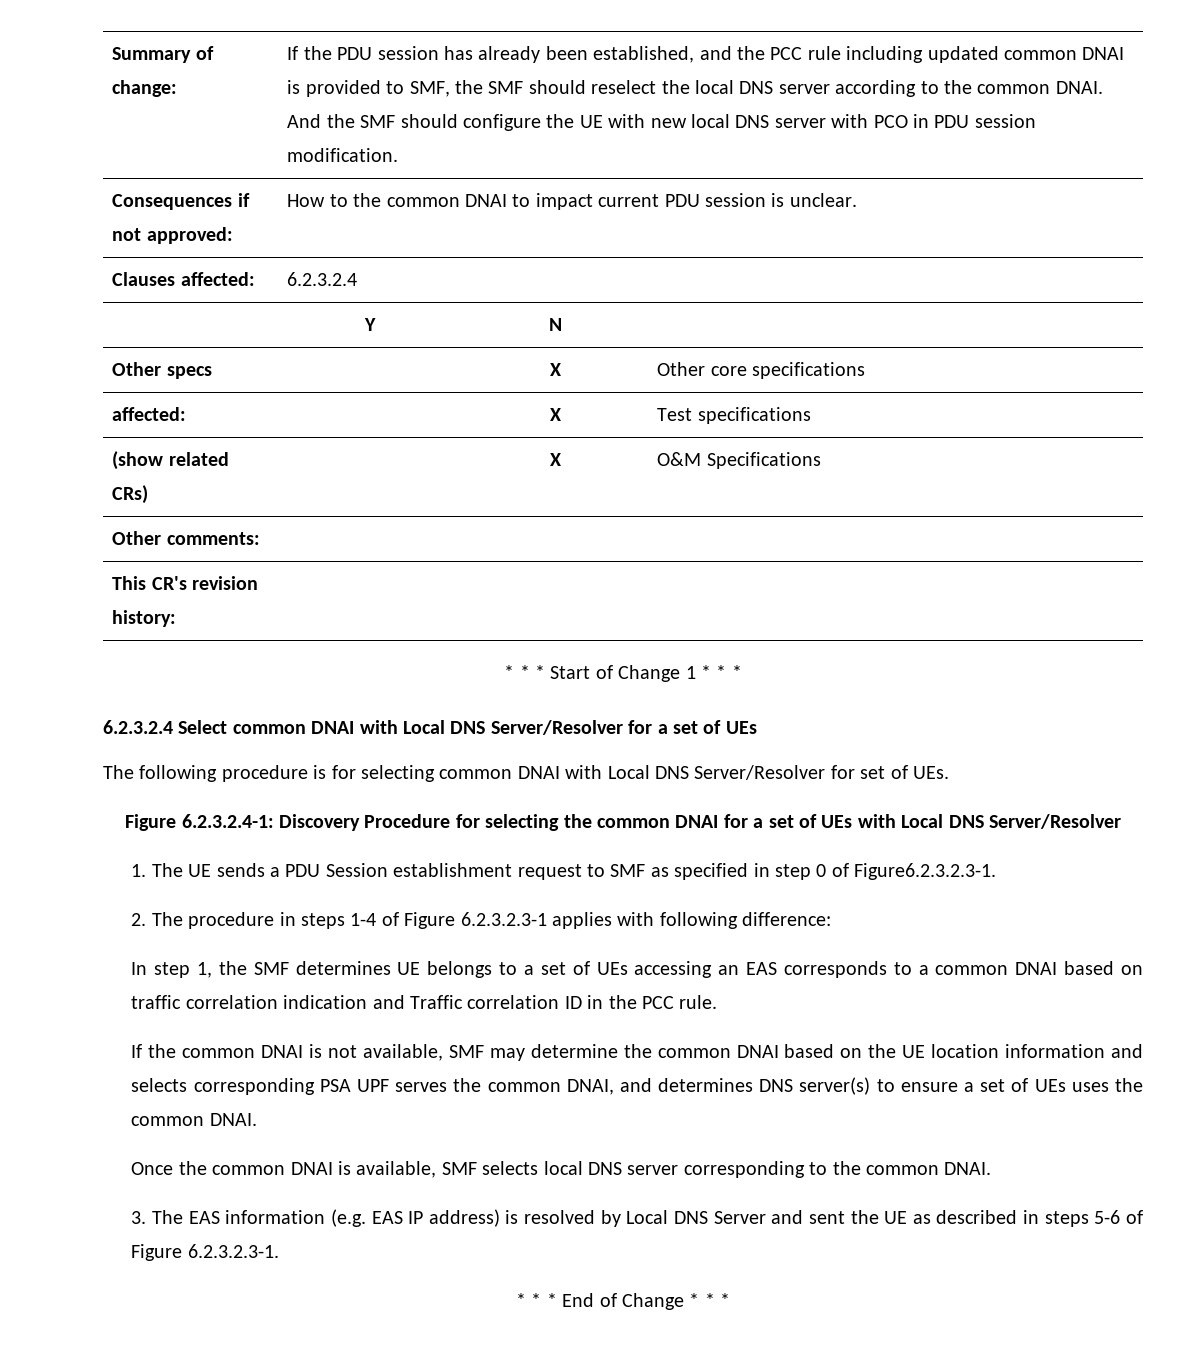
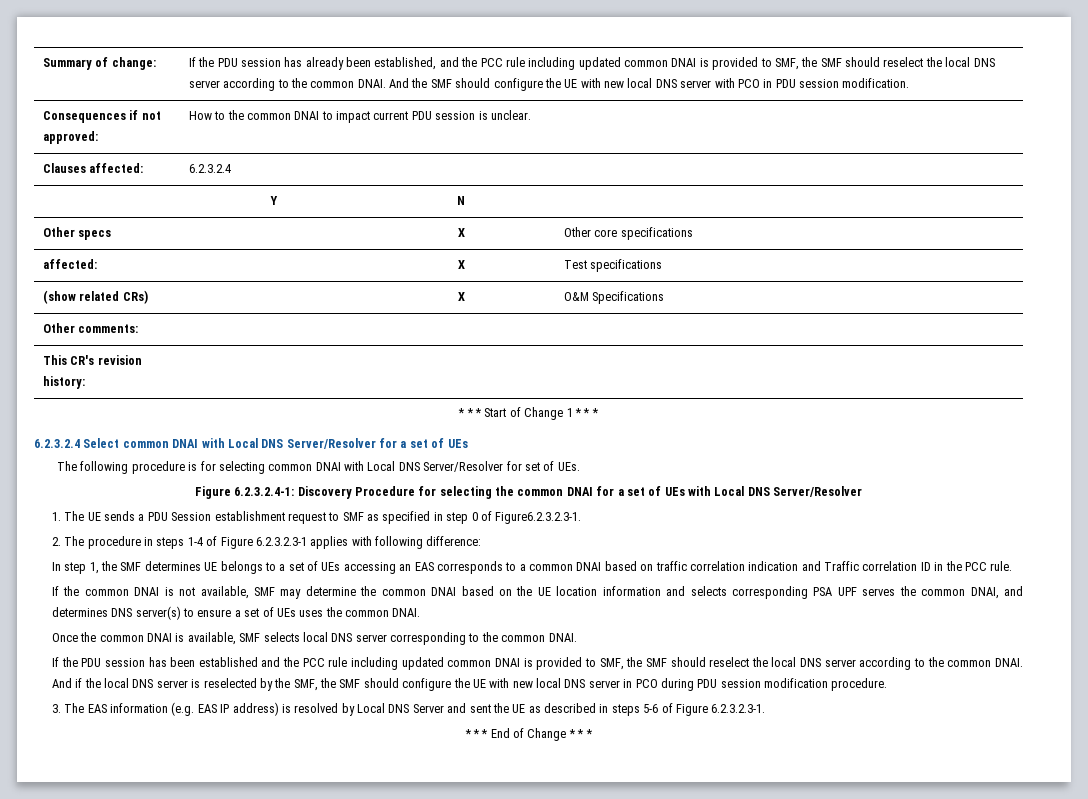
+ If the PDU session has been established and the PCC rule including updated common DNAI is provided to SMF, the SMF should reselect the local DNS server according to the common DNAI. And if the local DNS server is reselected by the SMF, the SMF should configure the UE with new local DNS server in PCO during PDU session modification procedure.

